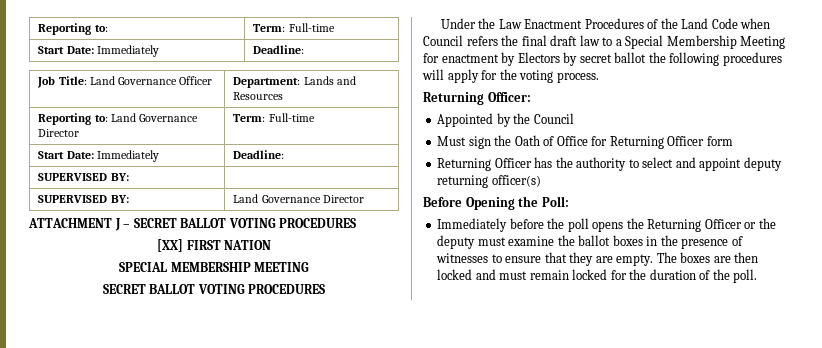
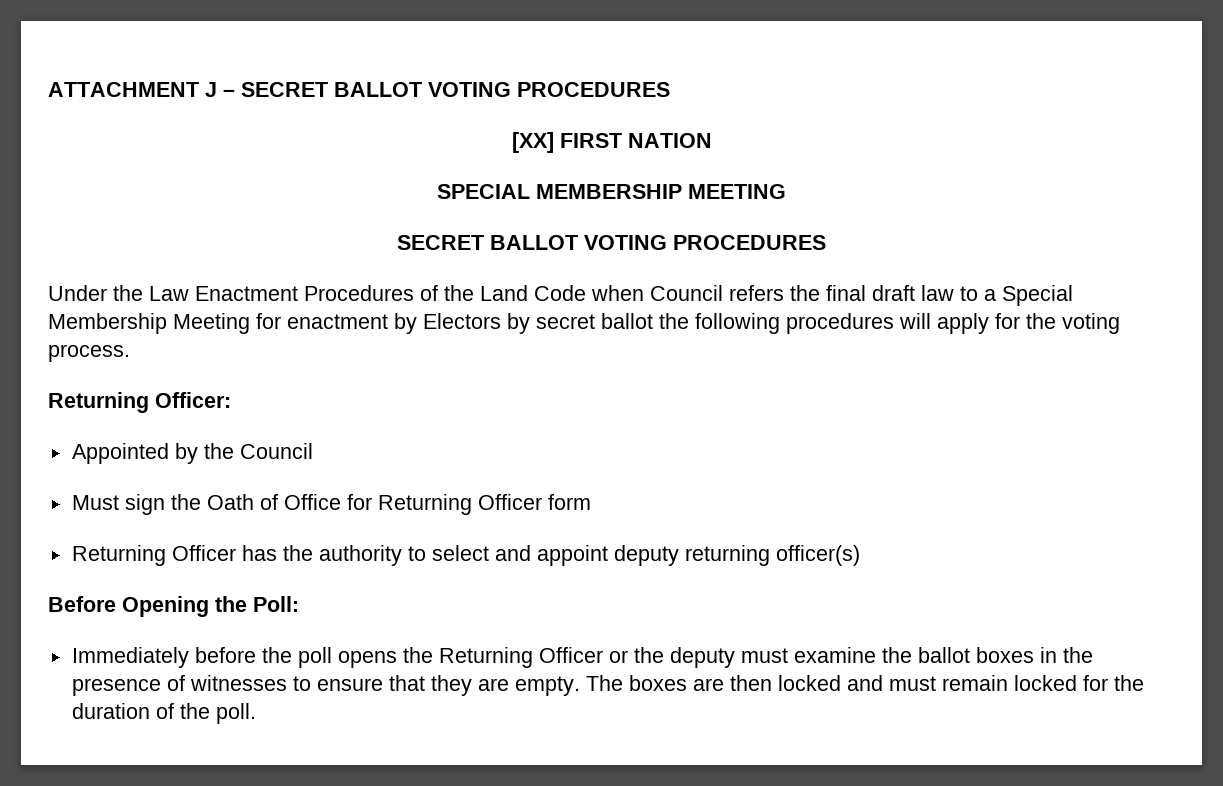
- Reporting to: | Term: Full-time
- Start Date: Immediately | Deadline:
- Job Title: Land Governance Officer | Department: Lands and Resources
- Reporting to: Land Governance Director | Term: Full-time
- Start Date: Immediately | Deadline:
- SUPERVISED BY: |
- SUPERVISED BY: | Land Governance Director

